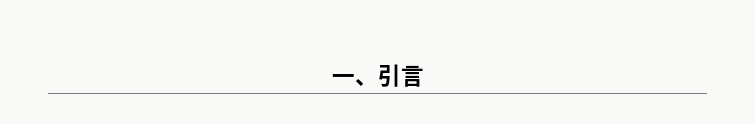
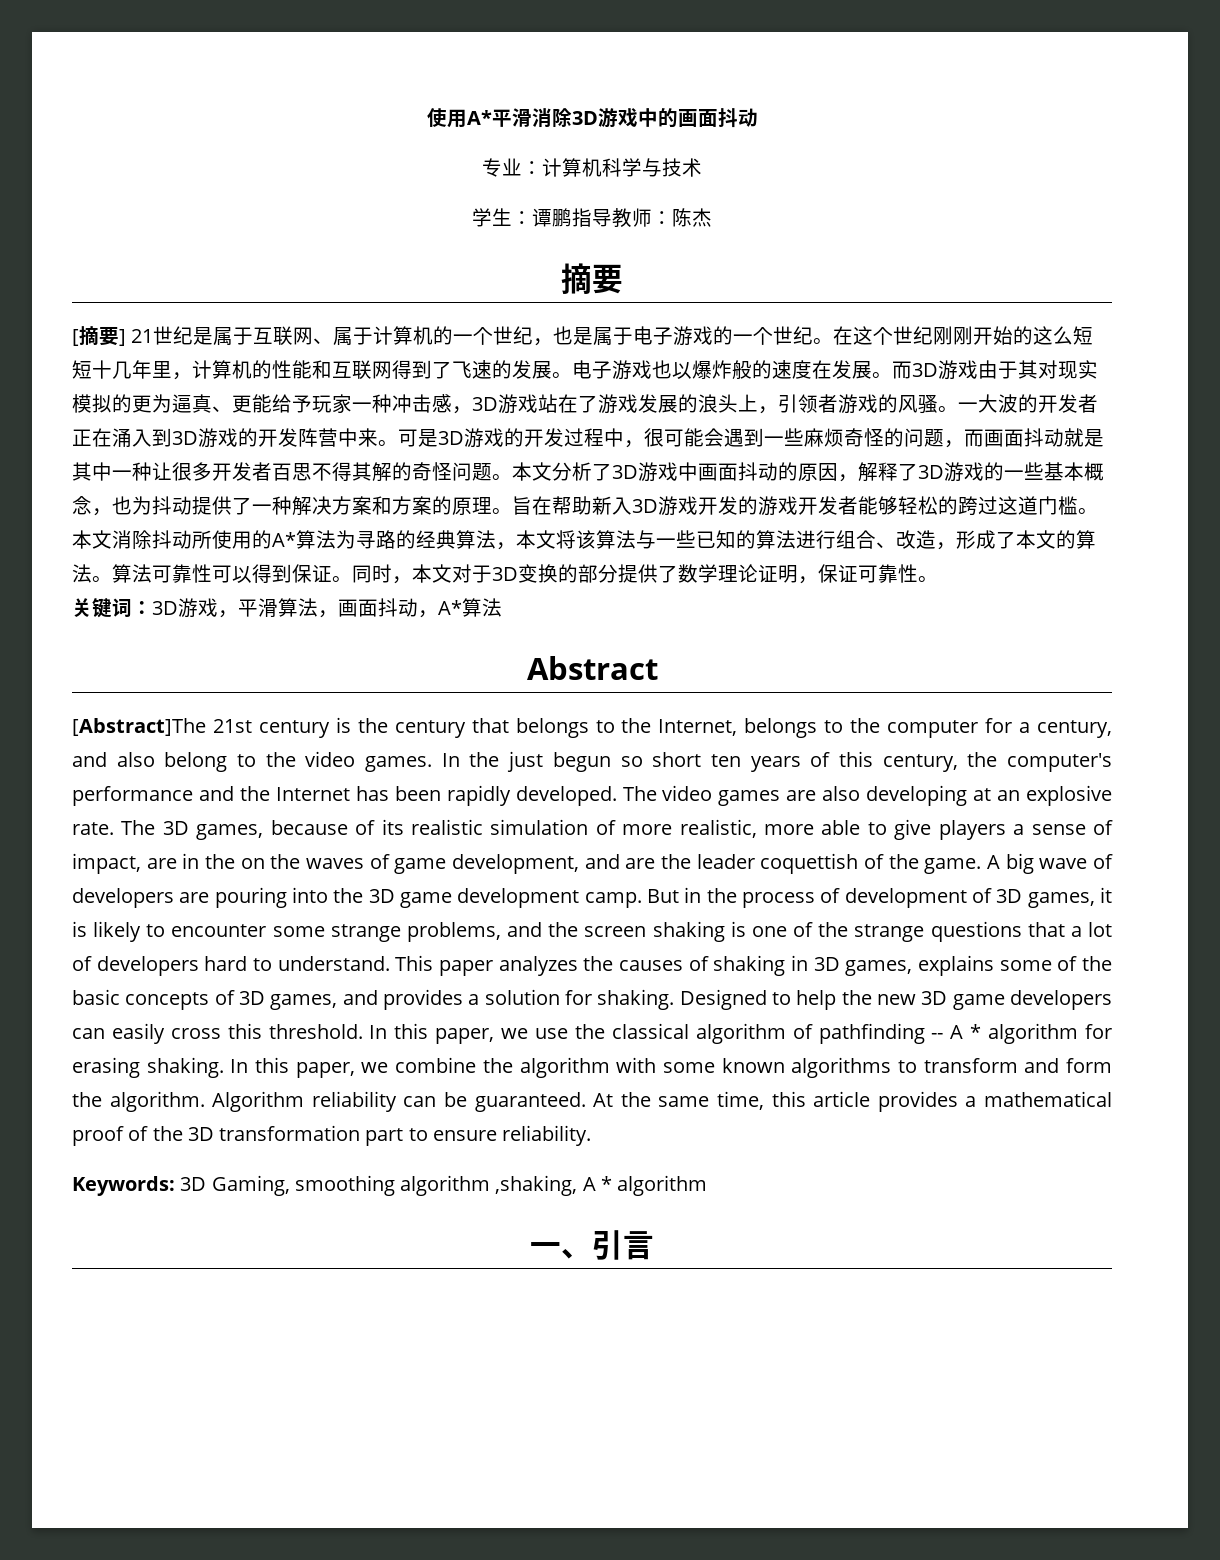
+ 使用A*平滑消除3D游戏中的画面抖动
+ 专业：计算机科学与技术
+ 学生：谭鹏指导教师：陈杰
+ 摘要
+ [摘要] 21世纪是属于互联网、属于计算机的一个世纪，也是属于电子游戏的一个世纪。在这个世纪刚刚开始的这么短短十几年里，计算机的性能和互联网得到了飞速的发展。电子游戏也以爆炸般的速度在发展。而3D游戏由于其对现实模拟的更为逼真、更能给予玩家一种冲击感，3D游戏站在了游戏发展的浪头上，引领者游戏的风骚。一大波的开发者正在涌入到3D游戏的开发阵营中来。可是3D游戏的开发过程中，很可能会遇到一些麻烦奇怪的问题，而画面抖动就是其中一种让很多开发者百思不得其解的奇怪问题。本文分析了3D游戏中画面抖动的原因，解释了3D游戏的一些基本概念，也为抖动提供了一种解决方案和方案的原理。旨在帮助新入3D游戏开发的游戏开发者能够轻松的跨过这道门槛。本文消除抖动所使用的A*算法为寻路的经典算法，本文将该算法与一些已知的算法进行组合、改造，形成了本文的算法。算法可靠性可以得到保证。同时，本文对于3D变换的部分提供了数学理论证明，保证可靠性。
+ 关键词：3D游戏，平滑算法，画面抖动，A*算法
+ Abstract
+ [Abstract]The 21st century is the century that belongs to the Internet, belongs to the computer for a century, and also belong to the video games. In the just begun so short ten years of this century, the computer's performance and the Internet has been rapidly developed. The video games are also developing at an explosive rate. The 3D games, because of its realistic simulation of more realistic, more able to give players a sense of impact, are in the on the waves of game development, and are the leader coquettish of the game. A big wave of developers are pouring into the 3D game development camp. But in the process of development of 3D games, it is likely to encounter some strange problems, and the screen shaking is one of the strange questions that a lot of developers hard to understand. This paper analyzes the causes of shaking in 3D games, explains some of the basic concepts of 3D games, and provides a solution for shaking. Designed to help the new 3D game developers can easily cross this threshold. In this paper, we use the classical algorithm of pathfinding -- A * algorithm for erasing shaking. In this paper, we combine the algorithm with some known algorithms to transform and form the algorithm. Algorithm reliability can be guaranteed. At the same time, this article provides a mathematical proof of the 3D transformation part to ensure reliability.
+ Keywords: 3D Gaming, smoothing algorithm ,shaking, A * algorithm

